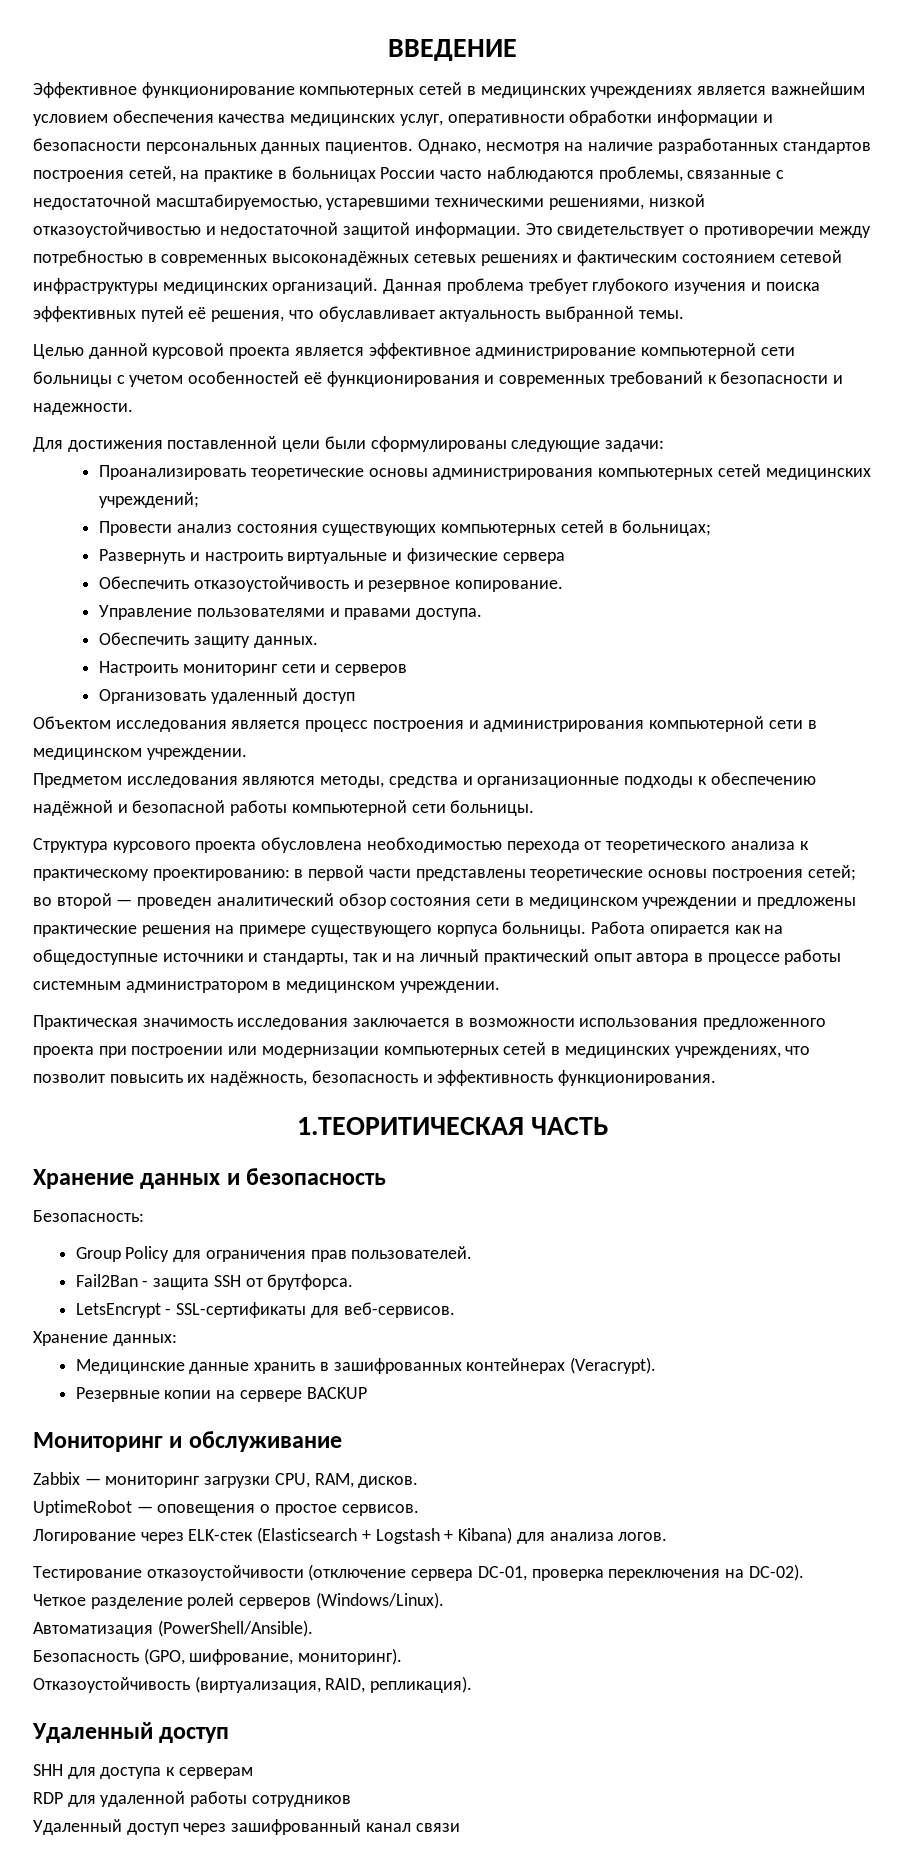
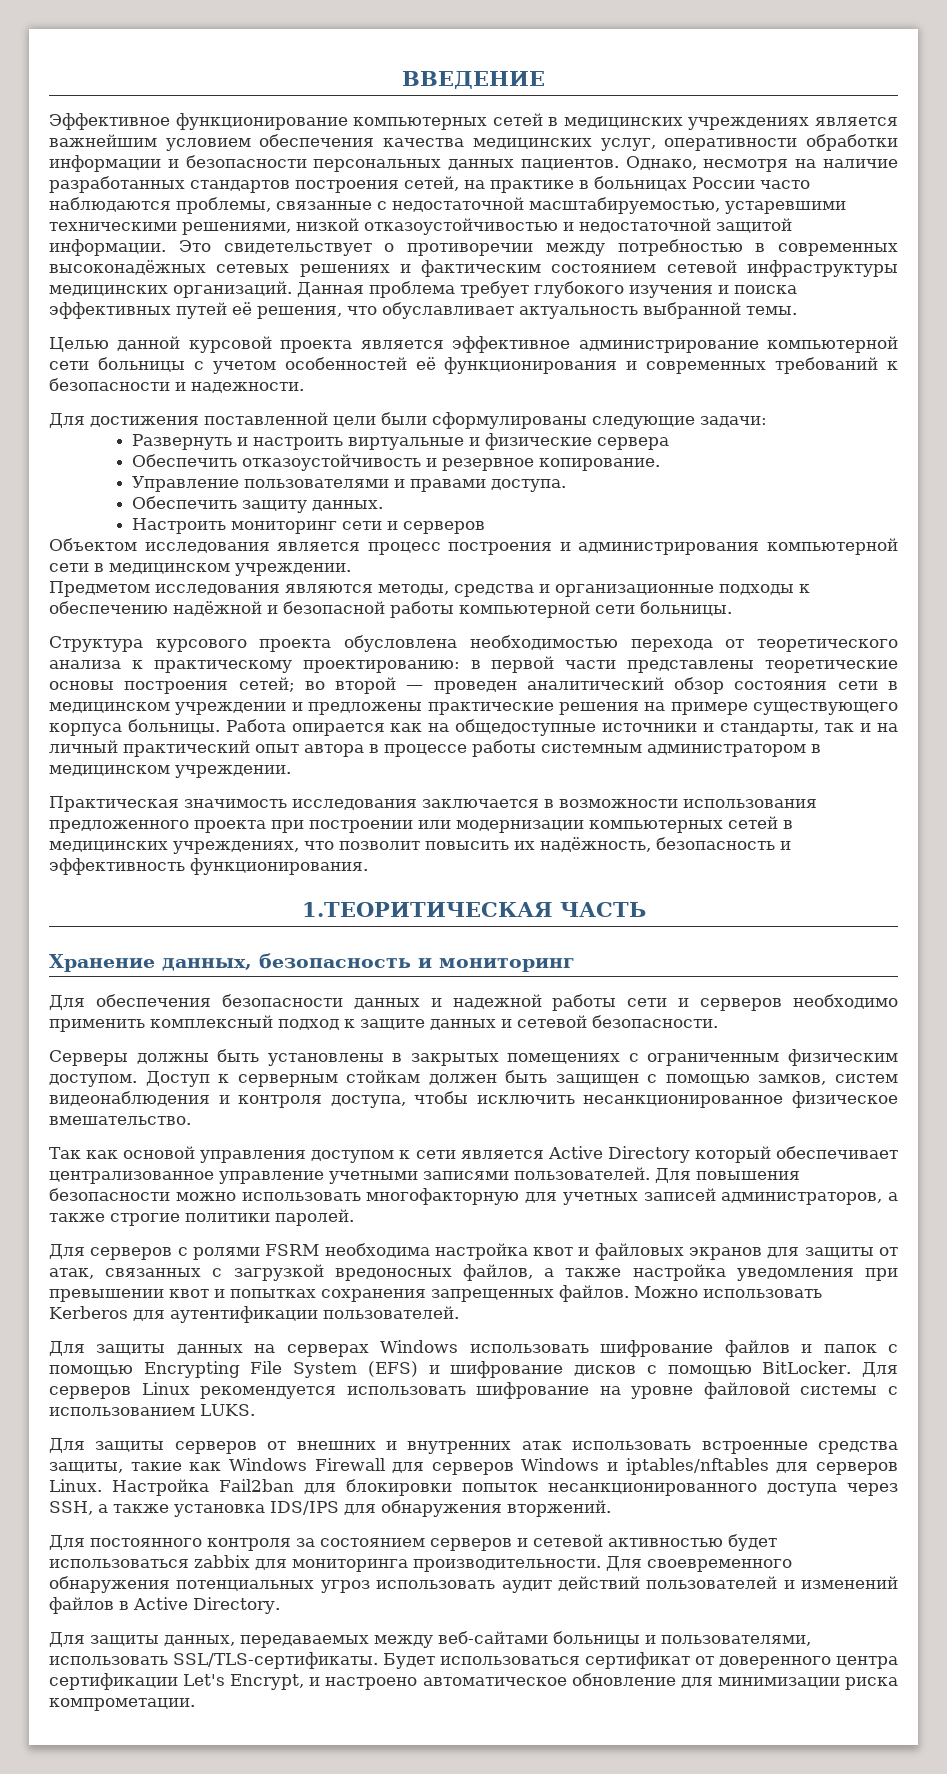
- Проанализировать теоретические основы администрирования компьютерных сетей медицинских учреждений;
- Провести анализ состояния существующих компьютерных сетей в больницах;
- Организовать удаленный доступ
- Хранение данных и безопасность
- Безопасность:
- Group Policy для ограничения прав пользователей.
- Fail2Ban - защита SSH от брутфорса.
- LetsEncrypt - SSL-сертификаты для веб-сервисов.
- Хранение данных:
- Медицинские данные хранить в зашифрованных контейнерах (Veracrypt).
- Резервные копии на сервере BACKUP
- Мониторинг и обслуживание
- Zabbix — мониторинг загрузки CPU, RAM, дисков.
- UptimeRobot — оповещения о простое сервисов.
- Логирование через ELK-стек (Elasticsearch + Logstash + Kibana) для анализа логов.
- Тестирование отказоустойчивости (отключение сервера DC-01, проверка переключения на DC-02).
- Четкое разделение ролей серверов (Windows/Linux).
- Автоматизация (PowerShell/Ansible).
- Безопасность (GPO, шифрование, мониторинг).
- Отказоустойчивость (виртуализация, RAID, репликация).
- Удаленный доступ
- SHH для доступа к серверам
- RDP для удаленной работы сотрудников
- Удаленный доступ через зашифрованный канал связи
+ Хранение данных, безопасность и мониторинг
+ Для обеспечения безопасности данных и надежной работы сети и серверов необходимо применить комплексный подход к защите данных и сетевой безопасности.
+ Серверы должны быть установлены в закрытых помещениях с ограниченным физическим доступом. Доступ к серверным стойкам должен быть защищен с помощью замков, систем видеонаблюдения и контроля доступа, чтобы исключить несанкционированное физическое вмешательство.
+ Так как основой управления доступом к сети является Active Directory который обеспечивает централизованное управление учетными записями пользователей. Для повышения безопасности можно использовать многофакторную для учетных записей администраторов, а также строгие политики паролей.
+ Для серверов с ролями FSRM необходима настройка квот и файловых экранов для защиты от атак, связанных с загрузкой вредоносных файлов, а также настройка уведомления при превышении квот и попытках сохранения запрещенных файлов. Можно использовать Kerberos для аутентификации пользователей.
+ Для защиты данных на серверах Windows использовать шифрование файлов и папок с помощью Encrypting File System (EFS) и шифрование дисков с помощью BitLocker. Для серверов Linux рекомендуется использовать шифрование на уровне файловой системы с использованием LUKS.
+ Для защиты серверов от внешних и внутренних атак использовать встроенные средства защиты, такие как Windows Firewall для серверов Windows и iptables/nftables для серверов Linux. Настройка Fail2ban для блокировки попыток несанкционированного доступа через SSH, а также установка IDS/IPS для обнаружения вторжений.
+ Для постоянного контроля за состоянием серверов и сетевой активностью будет использоваться zabbix для мониторинга производительности. Для своевременного обнаружения потенциальных угроз использовать аудит действий пользователей и изменений файлов в Active Directory.
+ Для защиты данных, передаваемых между веб-сайтами больницы и пользователями, использовать SSL/TLS-сертификаты. Будет использоваться сертификат от доверенного центра сертификации Let's Encrypt, и настроено автоматическое обновление для минимизации риска компрометации.

